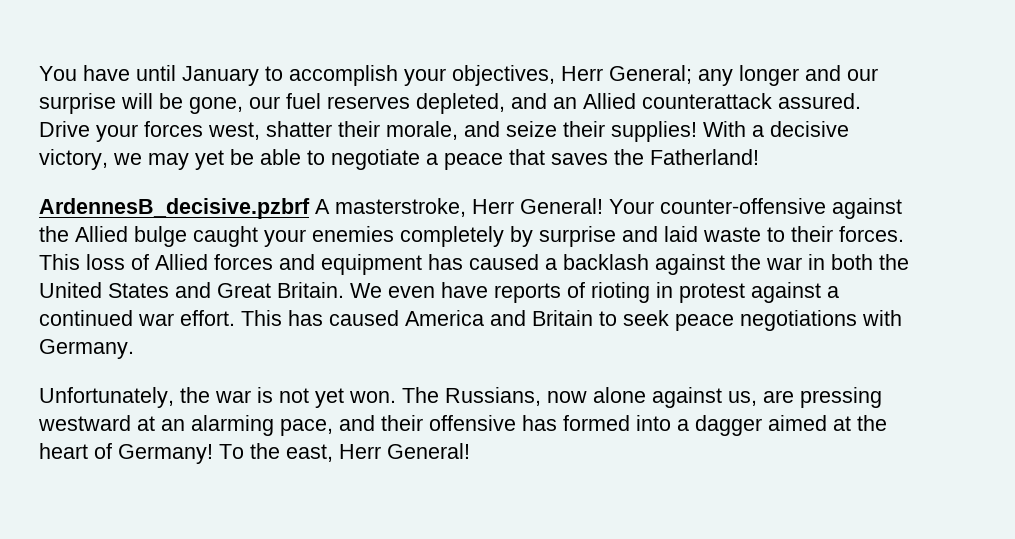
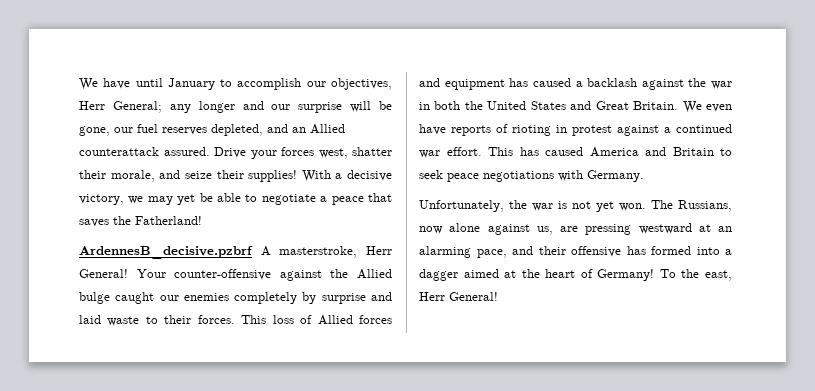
- You have until January to accomplish your objectives, Herr General; any longer and our surprise will be gone, our fuel reserves depleted, and an Allied counterattack assured.
+ We have until January to accomplish our objectives, Herr General; any longer and our surprise will be gone, our fuel reserves depleted, and an Allied counterattack assured.
- Your counter-offensive against the Allied bulge caught your enemies completely by surprise and laid waste to their forces.
+ Your counter-offensive against the Allied bulge caught our enemies completely by surprise and laid waste to their forces.

